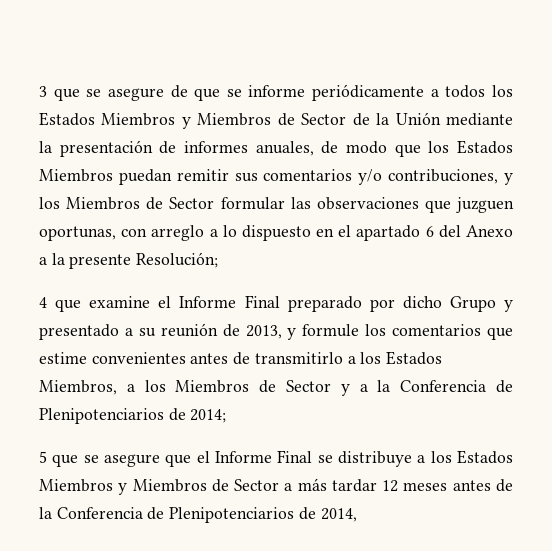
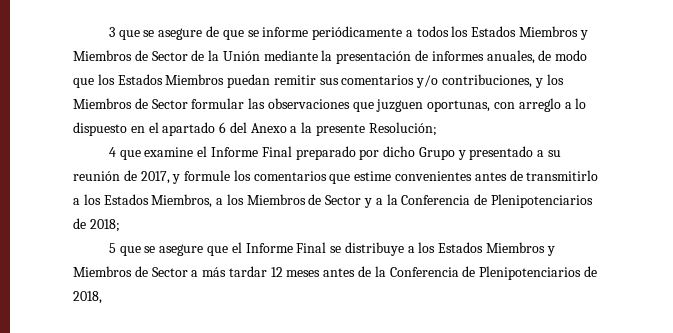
- 4 que examine el Informe Final preparado por dicho Grupo y presentado a su reunión de 2013, y formule los comentarios que estime convenientes antes de transmitirlo a los Estados Miembros, a los Miembros de Sector y a la Conferencia de Plenipotenciarios de 2014;
+ 4 que examine el Informe Final preparado por dicho Grupo y presentado a su reunión de 2017, y formule los comentarios que estime convenientes antes de transmitirlo a los Estados Miembros, a los Miembros de Sector y a la Conferencia de Plenipotenciarios de 2018;
- 5 que se asegure que el Informe Final se distribuye a los Estados Miembros y Miembros de Sector a más tardar 12 meses antes de la Conferencia de Plenipotenciarios de 2014,
+ 5 que se asegure que el Informe Final se distribuye a los Estados Miembros y Miembros de Sector a más tardar 12 meses antes de la Conferencia de Plenipotenciarios de 2018,

